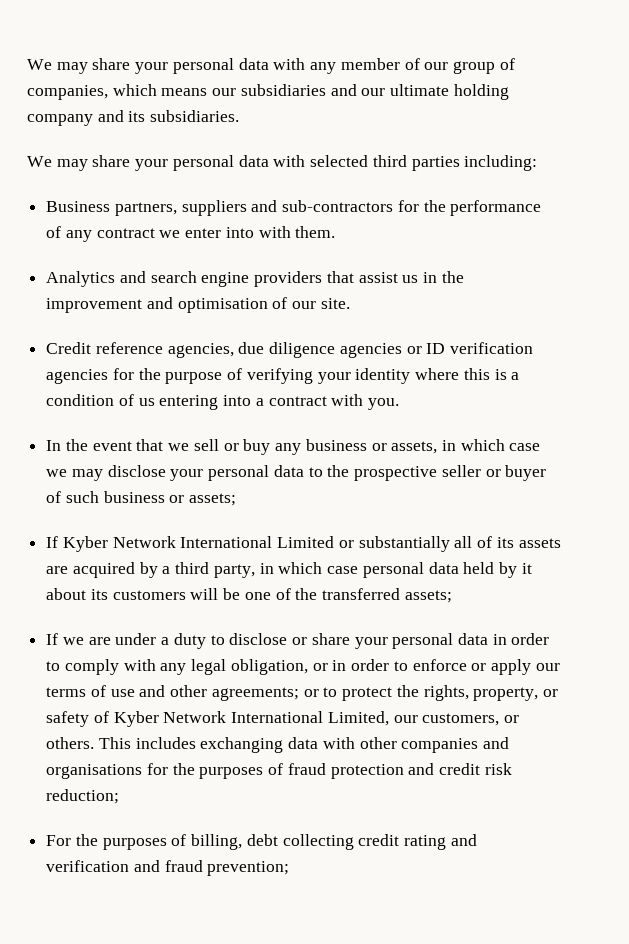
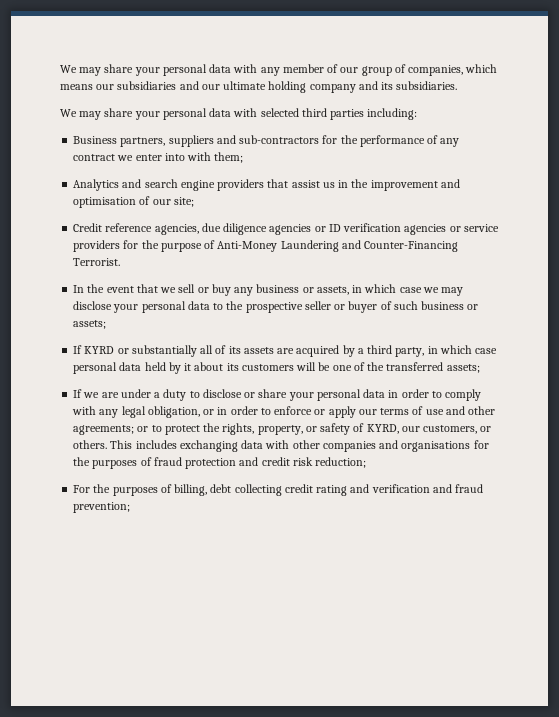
- Business partners, suppliers and sub-contractors for the performance of any contract we enter into with them.
+ Business partners, suppliers and sub-contractors for the performance of any contract we enter into with them;
- Analytics and search engine providers that assist us in the improvement and optimisation of our site.
+ Analytics and search engine providers that assist us in the improvement and optimisation of our site;
- Credit reference agencies, due diligence agencies or ID verification agencies for the purpose of verifying your identity where this is a condition of us entering into a contract with you.
+ Credit reference agencies, due diligence agencies or ID verification agencies or service providers for the purpose of Anti-Money Laundering and Counter-Financing Terrorist.
- If Kyber Network International Limited or substantially all of its assets are acquired by a third party, in which case personal data held by it about its customers will be one of the transferred assets;
+ If KYRD or substantially all of its assets are acquired by a third party, in which case personal data held by it about its customers will be one of the transferred assets;
- If we are under a duty to disclose or share your personal data in order to comply with any legal obligation, or in order to enforce or apply our terms of use and other agreements; or to protect the rights, property, or safety of Kyber Network International Limited, our customers, or others.
+ If we are under a duty to disclose or share your personal data in order to comply with any legal obligation, or in order to enforce or apply our terms of use and other agreements; or to protect the rights, property, or safety of KYRD, our customers, or others.

